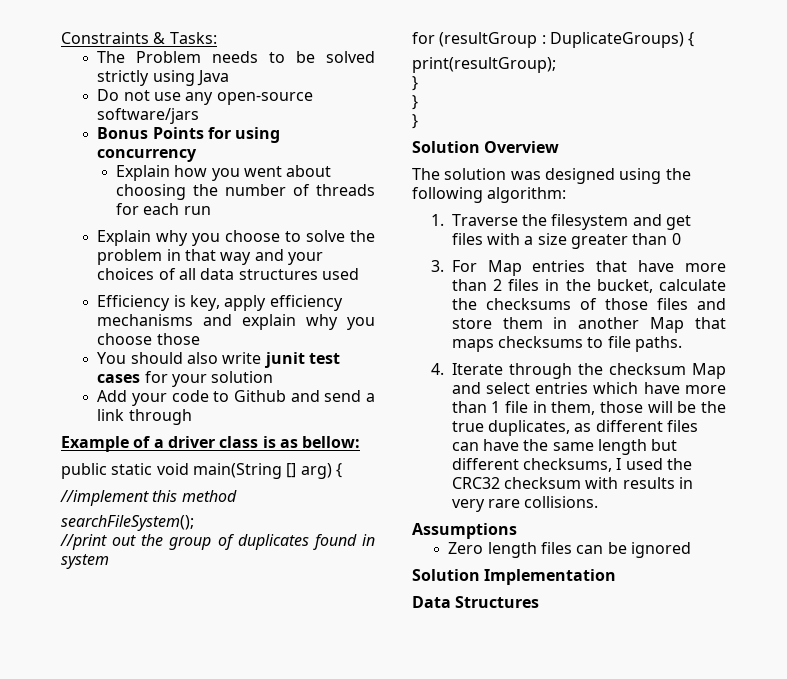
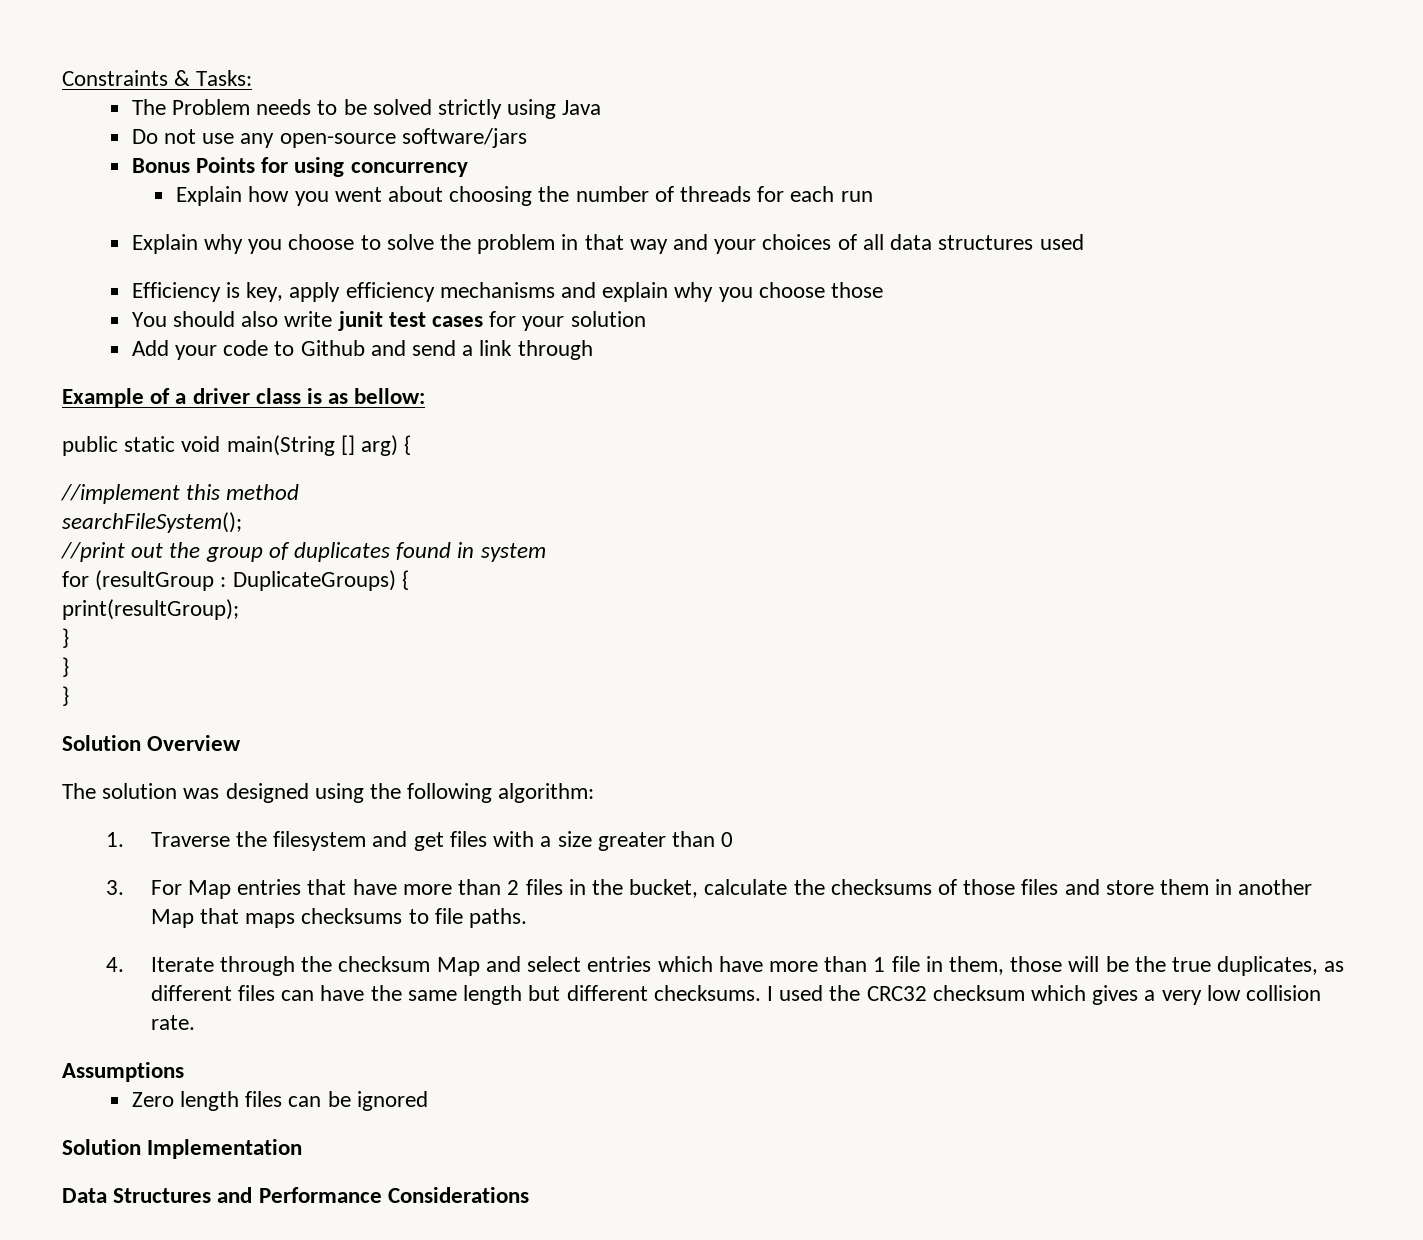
- 4. Iterate through the checksum Map and select entries which have more than 1 file in them, those will be the true duplicates, as different files can have the same length but different checksums, I used the CRC32 checksum with results in very rare collisions.
+ 4. Iterate through the checksum Map and select entries which have more than 1 file in them, those will be the true duplicates, as different files can have the same length but different checksums. I used the CRC32 checksum which gives a very low collision rate.
- Data Structures
+ Data Structures and Performance Considerations

